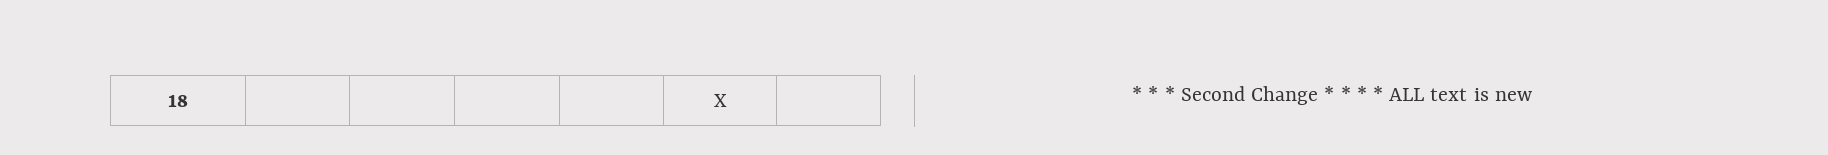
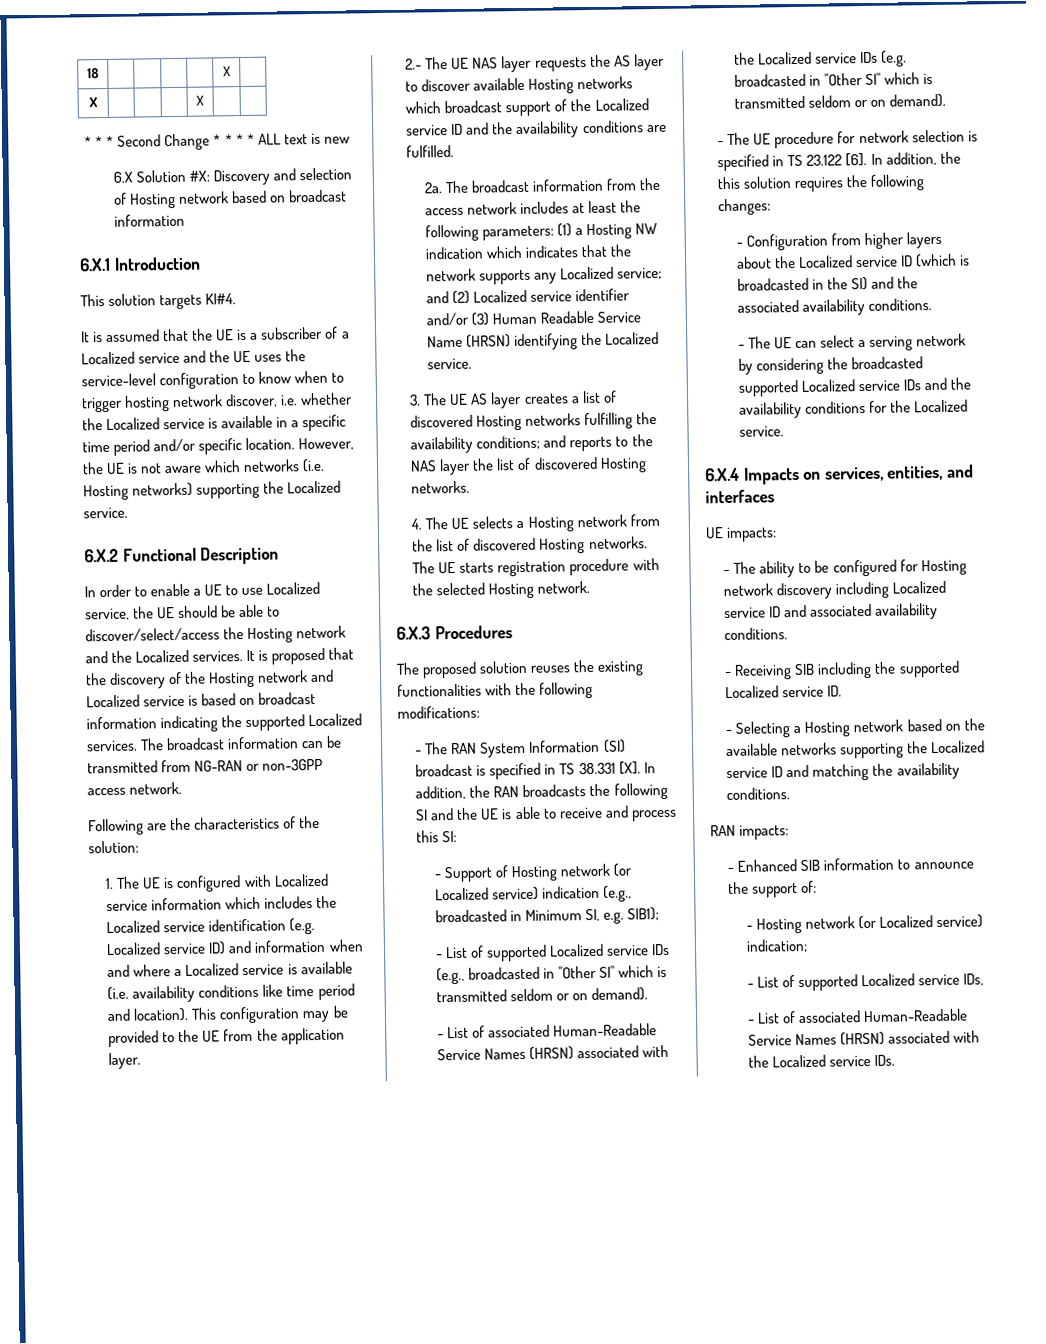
+ X | | | | X | |
+ 6.X Solution #X: Discovery and selection of Hosting network based on broadcast information
+ 6.X.1 Introduction
+ This solution targets KI#4.
+ It is assumed that the UE is a subscriber of a Localized service and the UE uses the service-level configuration to know when to trigger hosting network discover, i.e. whether the Localized service is available in a specific time period and/or specific location. However, the UE is not aware which networks (i.e. Hosting networks) supporting the Localized service.
+ 6.X.2 Functional Description
+ In order to enable a UE to use Localized service, the UE should be able to discover/select/access the Hosting network and the Localized services. It is proposed that the discovery of the Hosting network and Localized service is based on broadcast information indicating the supported Localized services. The broadcast information can be transmitted from NG-RAN or non-3GPP access network.
+ Following are the characteristics of the solution:
+ 1. The UE is configured with Localized service information which includes the Localized service identification (e.g. Localized service ID) and information when and where a Localized service is available (i.e. availability conditions like time period and location). This configuration may be provided to the UE from the application layer.
+ 2.- The UE NAS layer requests the AS layer to discover available Hosting networks which broadcast support of the Localized service ID and the availability conditions are fulfilled.
+ 2a. The broadcast information from the access network includes at least the following parameters: (1) a Hosting NW indication which indicates that the network supports any Localized service; and (2) Localized service identifier and/or (3) Human Readable Service Name (HRSN) identifying the Localized service.
+ 3. The UE AS layer creates a list of discovered Hosting networks fulfilling the availability conditions; and reports to the NAS layer the list of discovered Hosting networks.
+ 4. The UE selects a Hosting network from the list of discovered Hosting networks. The UE starts registration procedure with the selected Hosting network.
+ 6.X.3 Procedures
+ The proposed solution reuses the existing functionalities with the following modifications:
+ - The RAN System Information (SI) broadcast is specified in TS 38.331 [X]. In addition, the RAN broadcasts the following SI and the UE is able to receive and process this SI:
+ - Support of Hosting network (or Localized service) indication (e.g., broadcasted in Minimum SI, e.g. SIB1);
+ - List of supported Localized service IDs (e.g., broadcasted in "Other SI" which is transmitted seldom or on demand).
+ - List of associated Human-Readable Service Names (HRSN) associated with the Localized service IDs (e.g. broadcasted in "Other SI" which is transmitted seldom or on demand).
+ - The UE procedure for network selection is specified in TS 23.122 [6]. In addition, the this solution requires the following changes:
+ - Configuration from higher layers about the Localized service ID (which is broadcasted in the SI) and the associated availability conditions.
+ - The UE can select a serving network by considering the broadcasted supported Localized service IDs and the availability conditions for the Localized service.
+ 6.X.4 Impacts on services, entities, and interfaces
+ UE impacts:
+ - The ability to be configured for Hosting network discovery including Localized service ID and associated availability conditions.
+ - Receiving SIB including the supported Localized service ID.
+ - Selecting a Hosting network based on the available networks supporting the Localized service ID and matching the availability conditions.
+ RAN impacts:
+ - Enhanced SIB information to announce the support of:
+ - Hosting network (or Localized service) indication;
+ - List of supported Localized service IDs,
+ - List of associated Human-Readable Service Names (HRSN) associated with the Localized service IDs.

